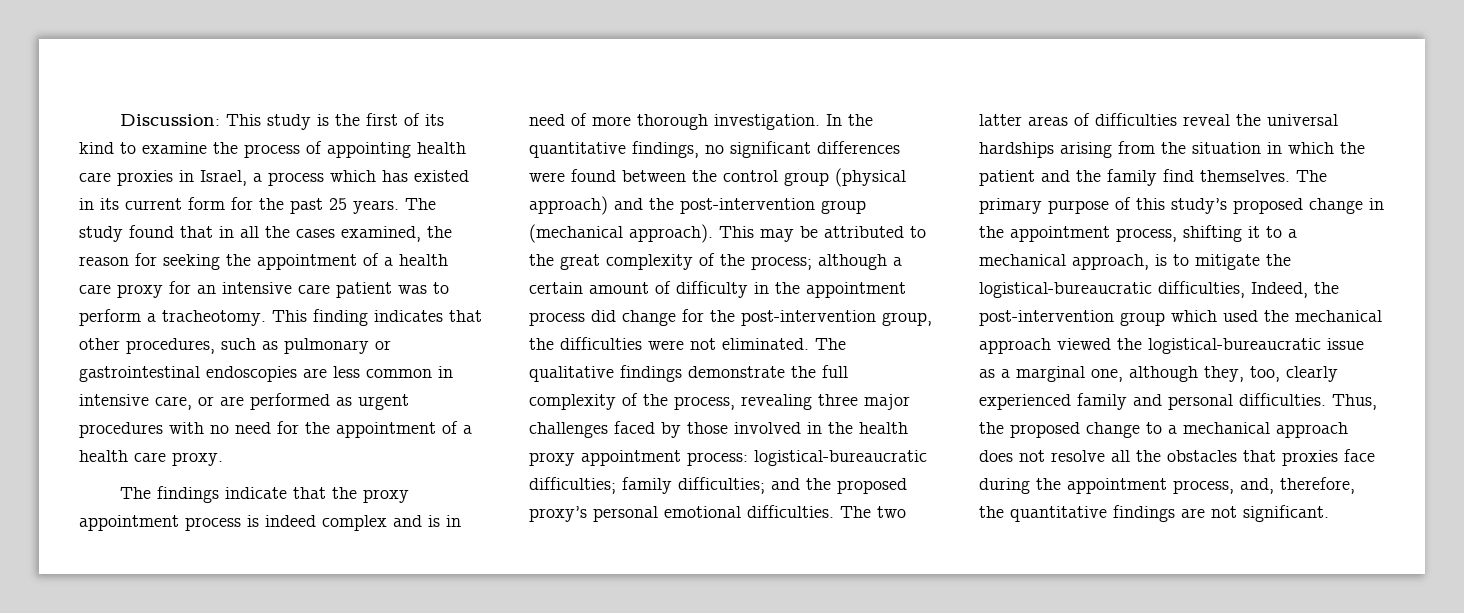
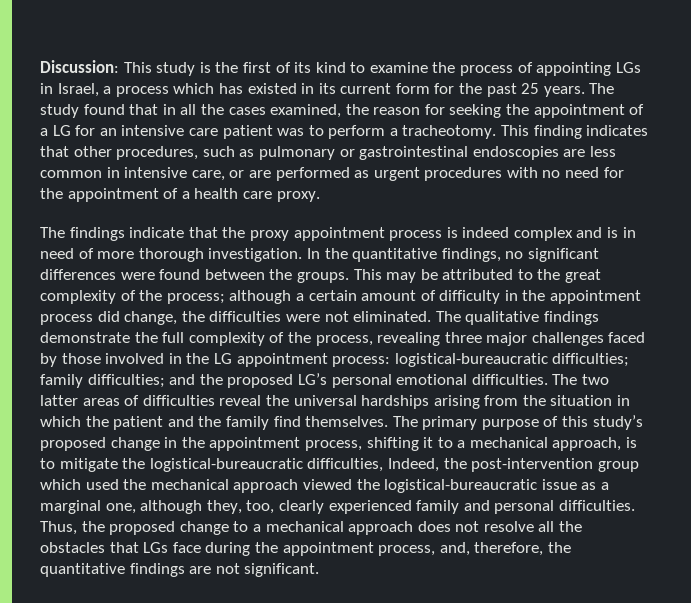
- Discussion: This study is the first of its kind to examine the process of appointing health care proxies in Israel, a process which has existed in its current form for the past 25 years.
+ Discussion: This study is the first of its kind to examine the process of appointing LGs in Israel, a process which has existed in its current form for the past 25 years.
- The study found that in all the cases examined, the reason for seeking the appointment of a health care proxy for an intensive care patient was to perform a tracheotomy.
+ The study found that in all the cases examined, the reason for seeking the appointment of a LG for an intensive care patient was to perform a tracheotomy.
- In the quantitative findings, no significant differences were found between the control group (physical approach) and the post-intervention group (mechanical approach).
+ In the quantitative findings, no significant differences were found between the groups.
- This may be attributed to the great complexity of the process; although a certain amount of difficulty in the appointment process did change for the post-intervention group, the difficulties were not eliminated.
+ This may be attributed to the great complexity of the process; although a certain amount of difficulty in the appointment process did change, the difficulties were not eliminated.
- The qualitative findings demonstrate the full complexity of the process, revealing three major challenges faced by those involved in the health proxy appointment process: logistical-bureaucratic difficulties; family difficulties; and the proposed proxy’s personal emotional difficulties.
+ The qualitative findings demonstrate the full complexity of the process, revealing three major challenges faced by those involved in the LG appointment process: logistical-bureaucratic difficulties; family difficulties; and the proposed LG’s personal emotional difficulties.
- Thus, the proposed change to a mechanical approach does not resolve all the obstacles that proxies face during the appointment process, and, therefore, the quantitative findings are not significant.
+ Thus, the proposed change to a mechanical approach does not resolve all the obstacles that LGs face during the appointment process, and, therefore, the quantitative findings are not significant.

